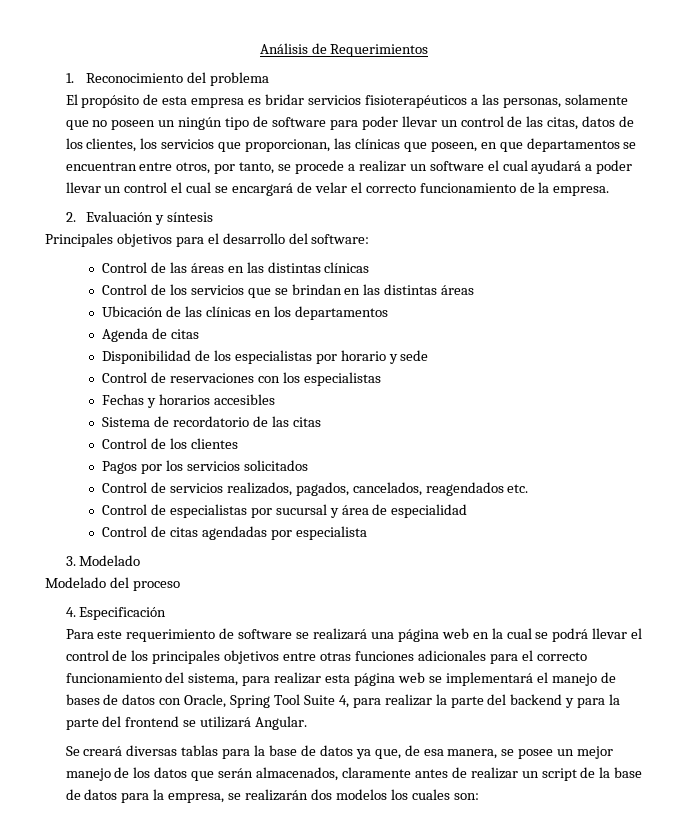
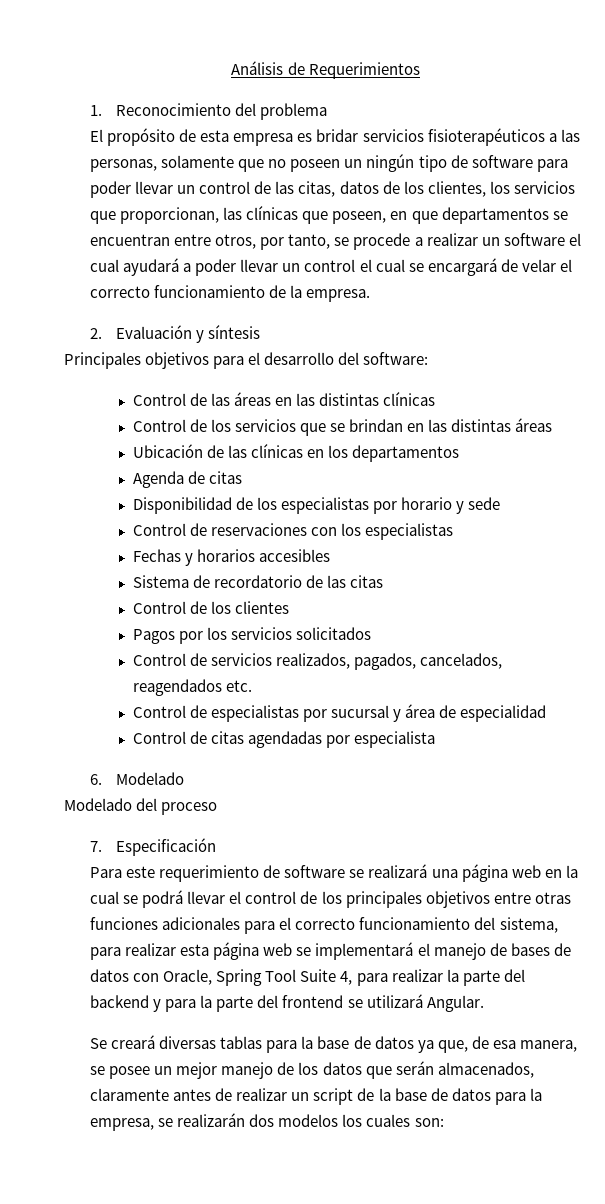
- 3. Modelado
+ 6. Modelado
- 4. Especificación
+ 7. Especificación

